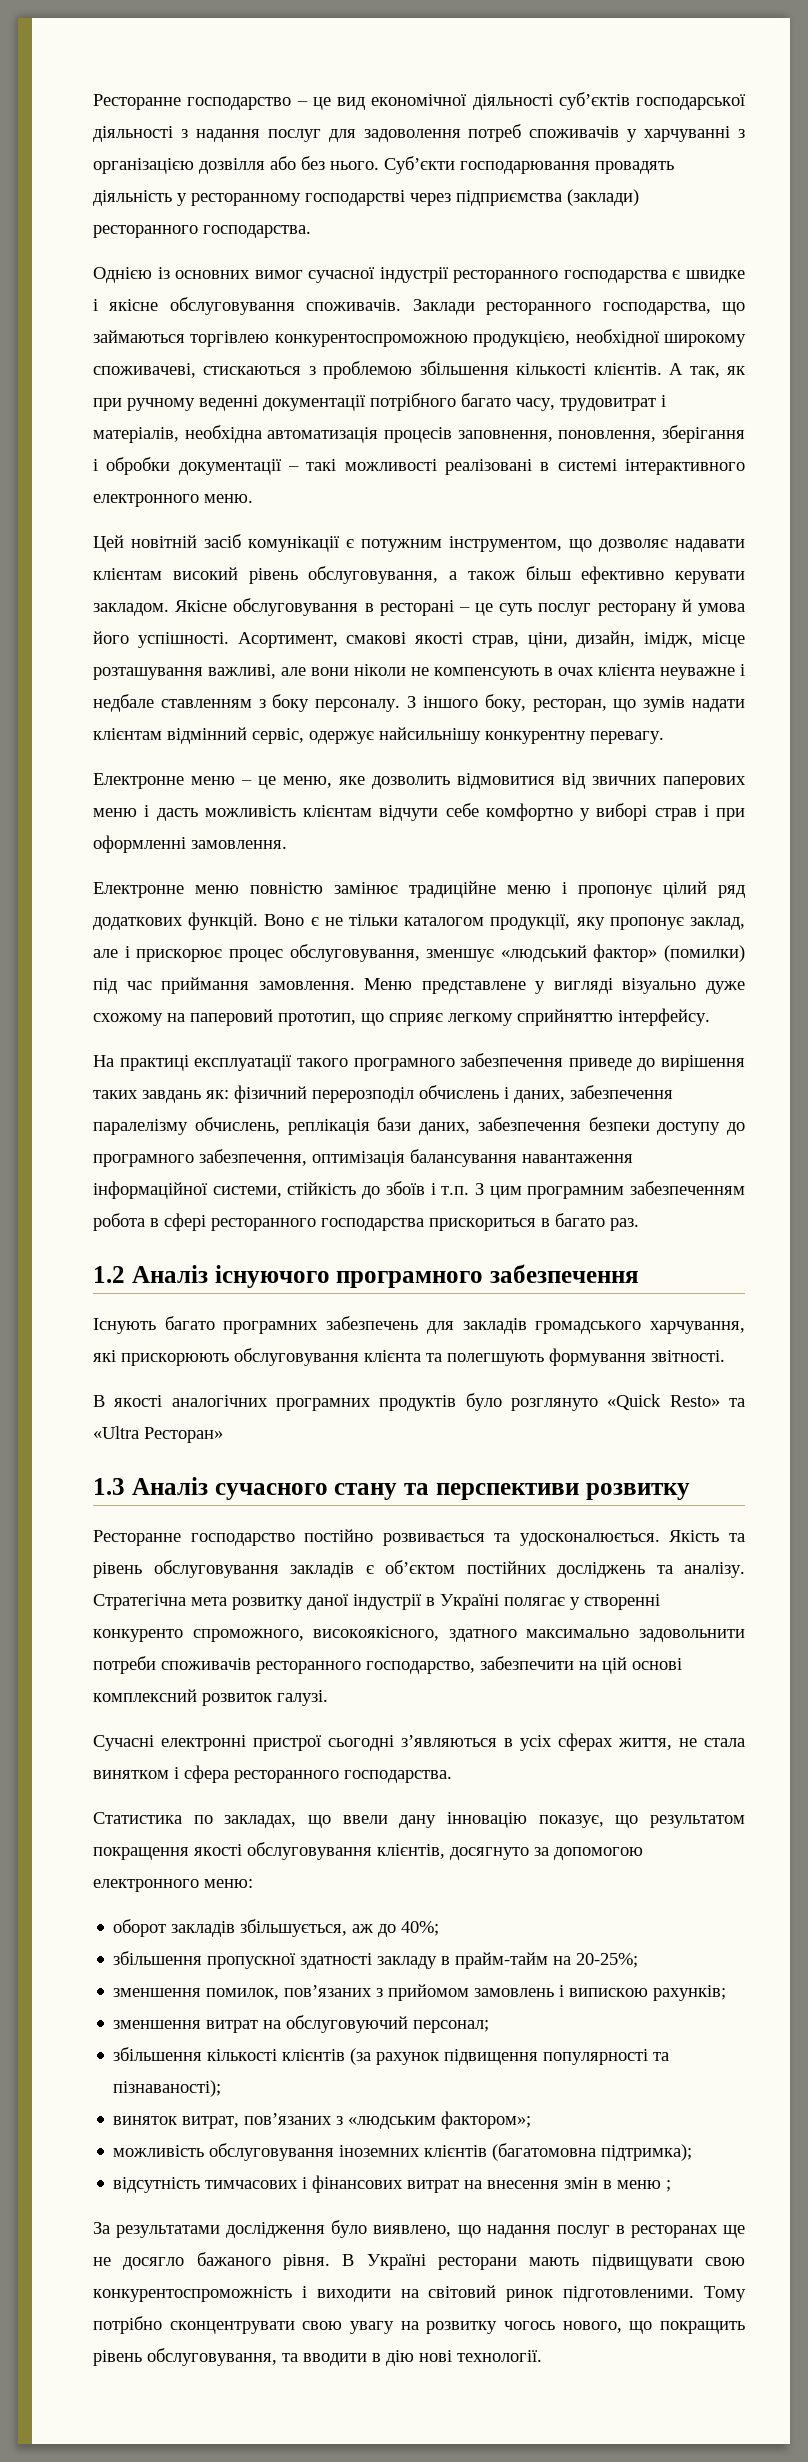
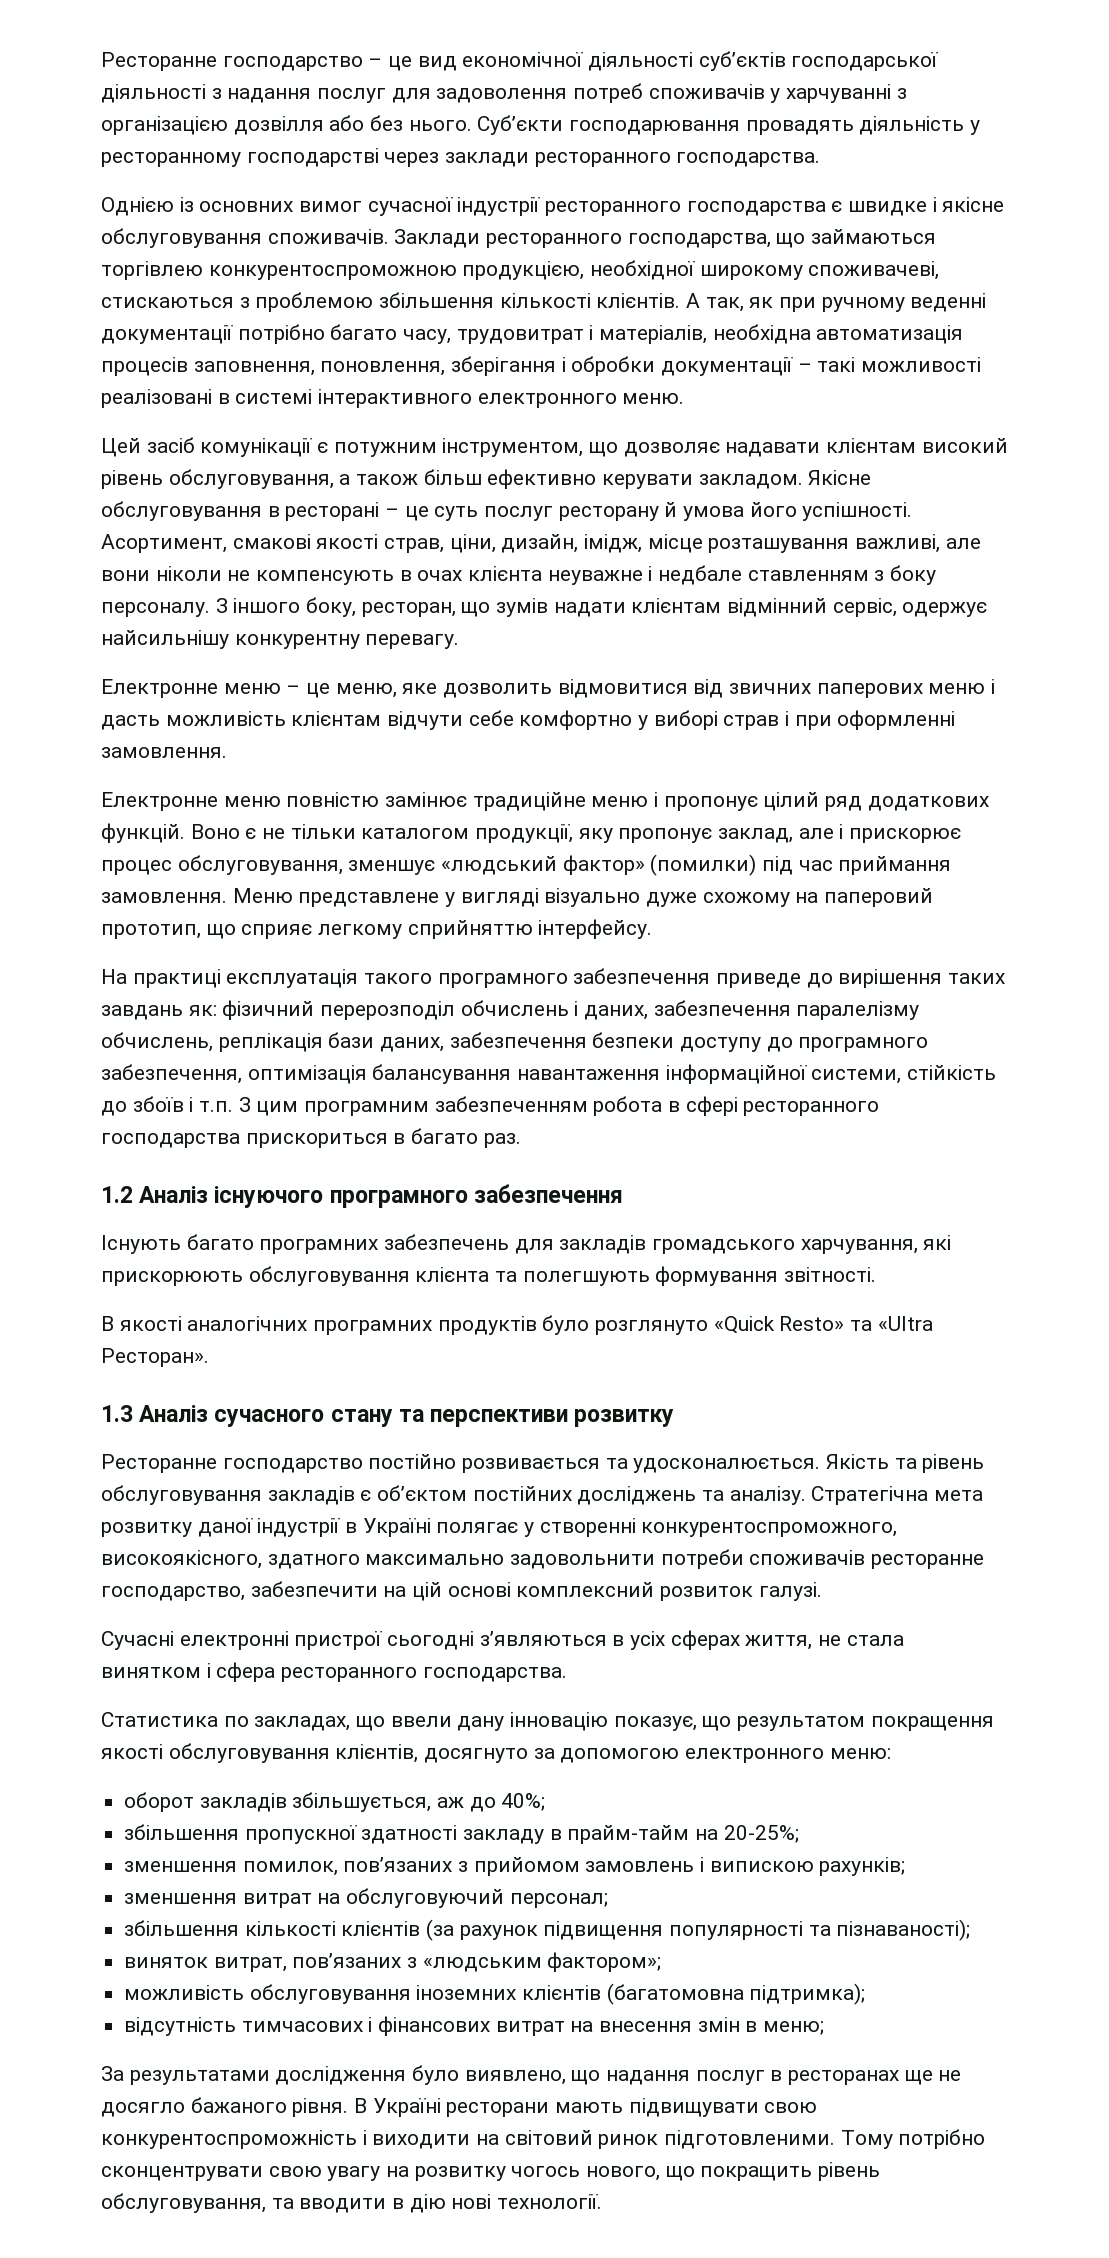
- Суб’єкти господарювання провадять діяльність у ресторанному господарстві через підприємства (заклади) ресторанного господарства.
+ Суб’єкти господарювання провадять діяльність у ресторанному господарстві через заклади ресторанного господарства.
- А так, як при ручному веденні документації потрібного багато часу, трудовитрат і матеріалів, необхідна автоматизація процесів заповнення, поновлення, зберігання і обробки документації – такі можливості реалізовані в системі інтерактивного електронного меню.
+ А так, як при ручному веденні документації потрібно багато часу, трудовитрат і матеріалів, необхідна автоматизація процесів заповнення, поновлення, зберігання і обробки документації – такі можливості реалізовані в системі інтерактивного електронного меню.
- Цей новітній засіб комунікації є потужним інструментом, що дозволяє надавати клієнтам високий рівень обслуговування, а також більш ефективно керувати закладом.
+ Цей засіб комунікації є потужним інструментом, що дозволяє надавати клієнтам високий рівень обслуговування, а також більш ефективно керувати закладом.
- На практиці експлуатації такого програмного забезпечення приведе до вирішення таких завдань як: фізичний перерозподіл обчислень і даних, забезпечення паралелізму обчислень, реплікація бази даних, забезпечення безпеки доступу до програмного забезпечення, оптимізація балансування навантаження інформаційної системи, стійкість до збоїв і т.п. З цим програмним забезпеченням робота в сфері ресторанного господарства прискориться в багато раз.
+ На практиці експлуатація такого програмного забезпечення приведе до вирішення таких завдань як: фізичний перерозподіл обчислень і даних, забезпечення паралелізму обчислень, реплікація бази даних, забезпечення безпеки доступу до програмного забезпечення, оптимізація балансування навантаження інформаційної системи, стійкість до збоїв і т.п. З цим програмним забезпеченням робота в сфері ресторанного господарства прискориться в багато раз.
- В якості аналогічних програмних продуктів було розглянуто «Quick Resto» та «Ultra Ресторан»
+ В якості аналогічних програмних продуктів було розглянуто «Quick Resto» та «Ultra Ресторан».
- Стратегічна мета розвитку даної індустрії в Україні полягає у створенні конкуренто спроможного, високоякісного, здатного максимально задовольнити потреби споживачів ресторанного господарство, забезпечити на цій основі комплексний розвиток галузі.
+ Стратегічна мета розвитку даної індустрії в Україні полягає у створенні конкурентоспроможного, високоякісного, здатного максимально задовольнити потреби споживачів ресторанне господарство, забезпечити на цій основі комплексний розвиток галузі.
- відсутність тимчасових і фінансових витрат на внесення змін в меню ;
+ відсутність тимчасових і фінансових витрат на внесення змін в меню;

